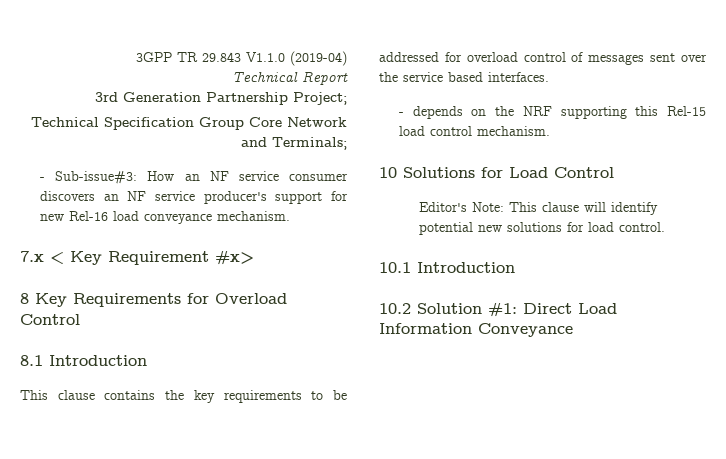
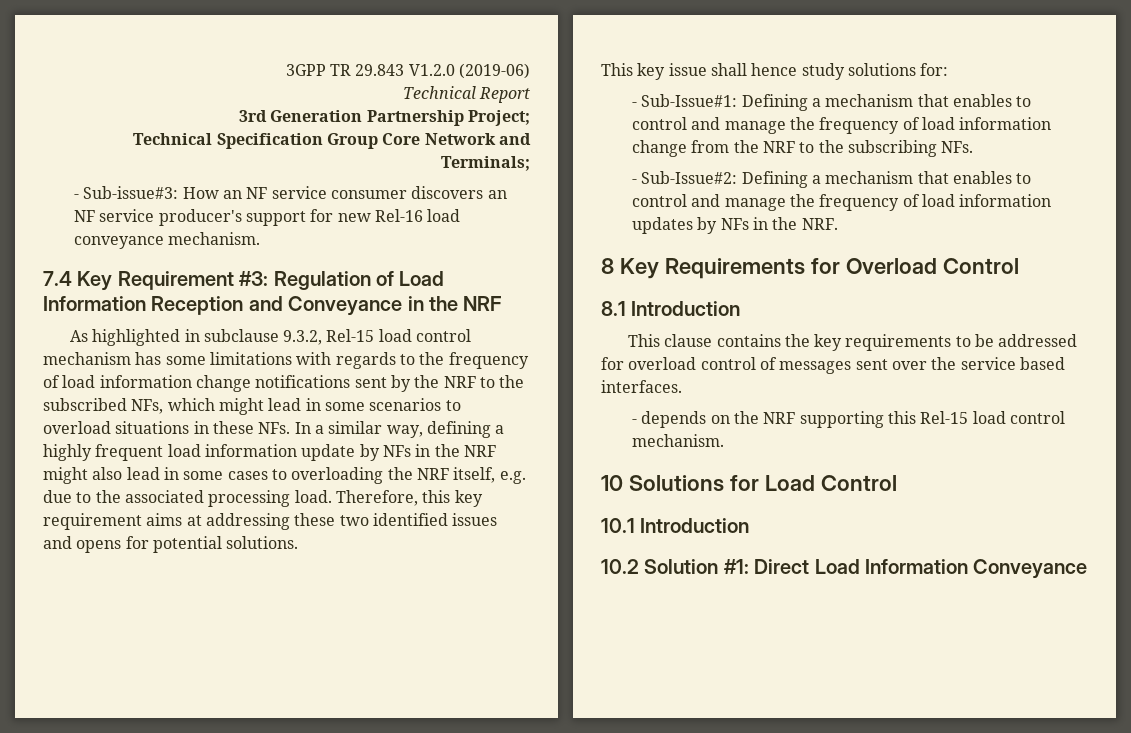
- 3GPP TR 29.843 V1.1.0 (2019-04)
+ 3GPP TR 29.843 V1.2.0 (2019-06)
- 7.x < Key Requirement #x>
+ 7.4 Key Requirement #3: Regulation of Load Information Reception and Conveyance in the NRF
+ As highlighted in subclause 9.3.2, Rel-15 load control mechanism has some limitations with regards to the frequency of load information change notifications sent by the NRF to the subscribed NFs, which might lead in some scenarios to overload situations in these NFs. In a similar way, defining a highly frequent load information update by NFs in the NRF might also lead in some cases to overloading the NRF itself, e.g. due to the associated processing load. Therefore, this key requirement aims at addressing these two identified issues and opens for potential solutions.
+ This key issue shall hence study solutions for:
+ - Sub-Issue#1: Defining a mechanism that enables to control and manage the frequency of load information change from the NRF to the subscribing NFs.
+ - Sub-Issue#2: Defining a mechanism that enables to control and manage the frequency of load information updates by NFs in the NRF.
- Editor's Note: This clause will identify potential new solutions for load control.

